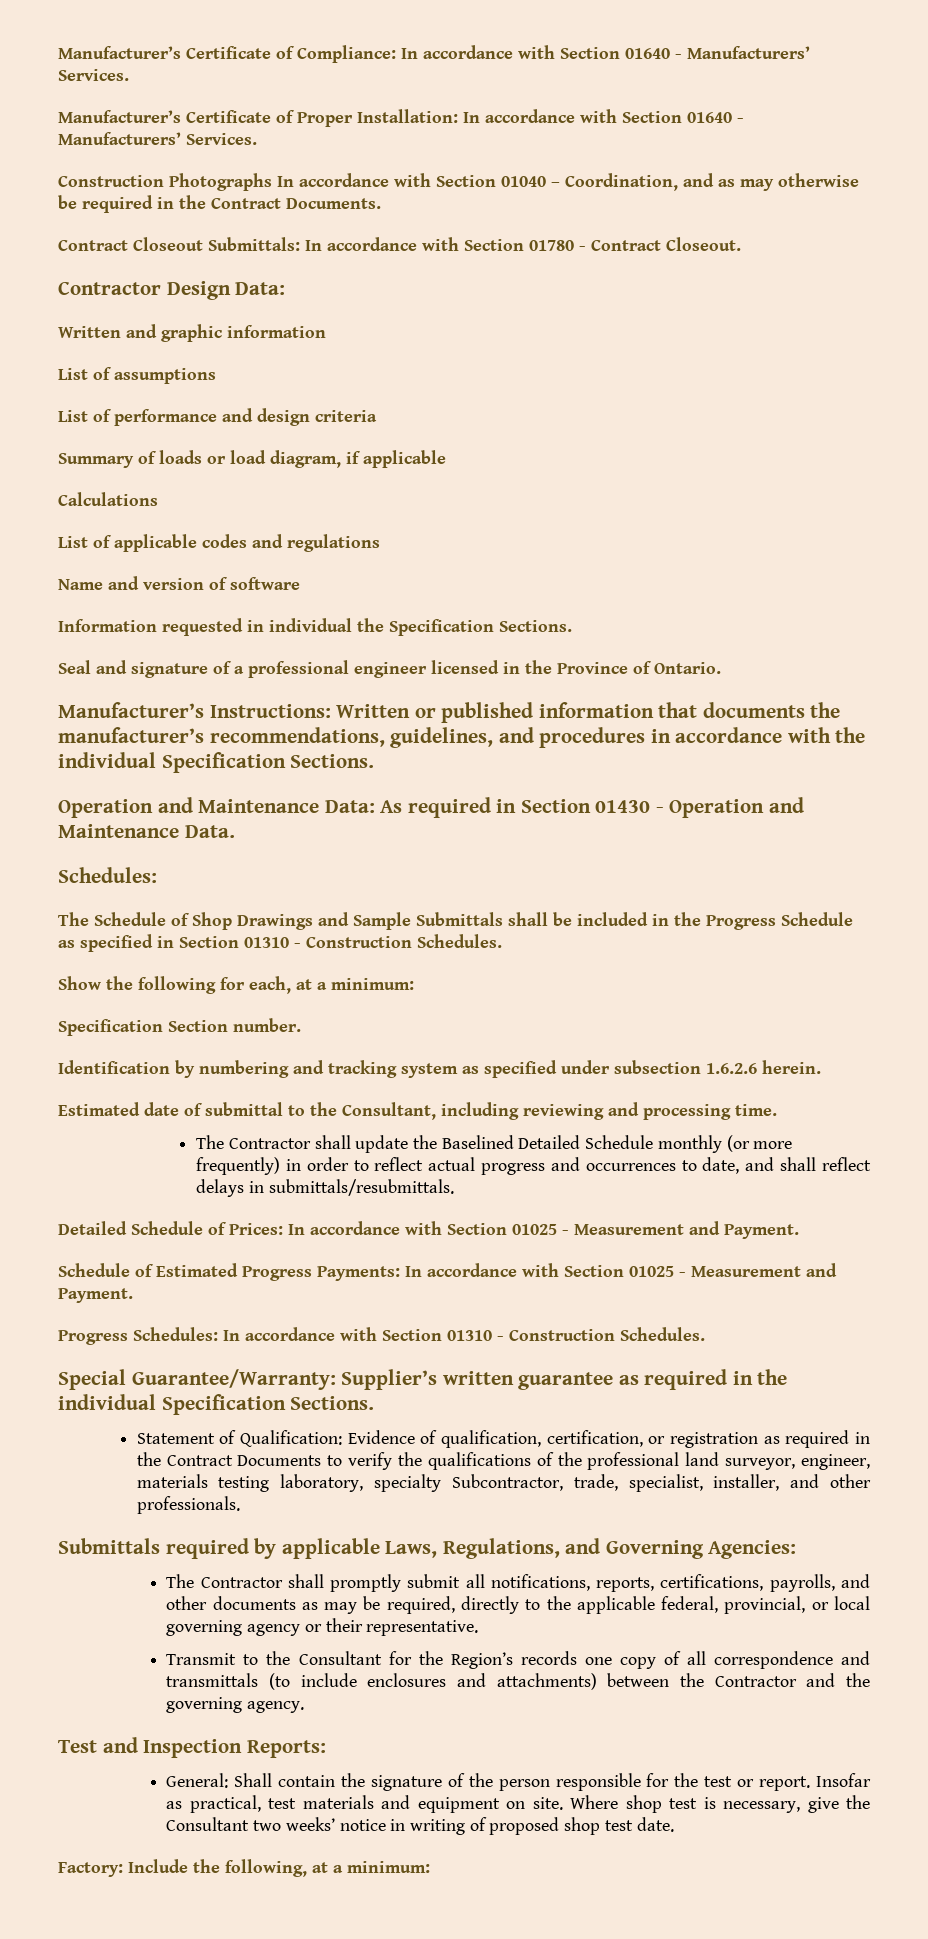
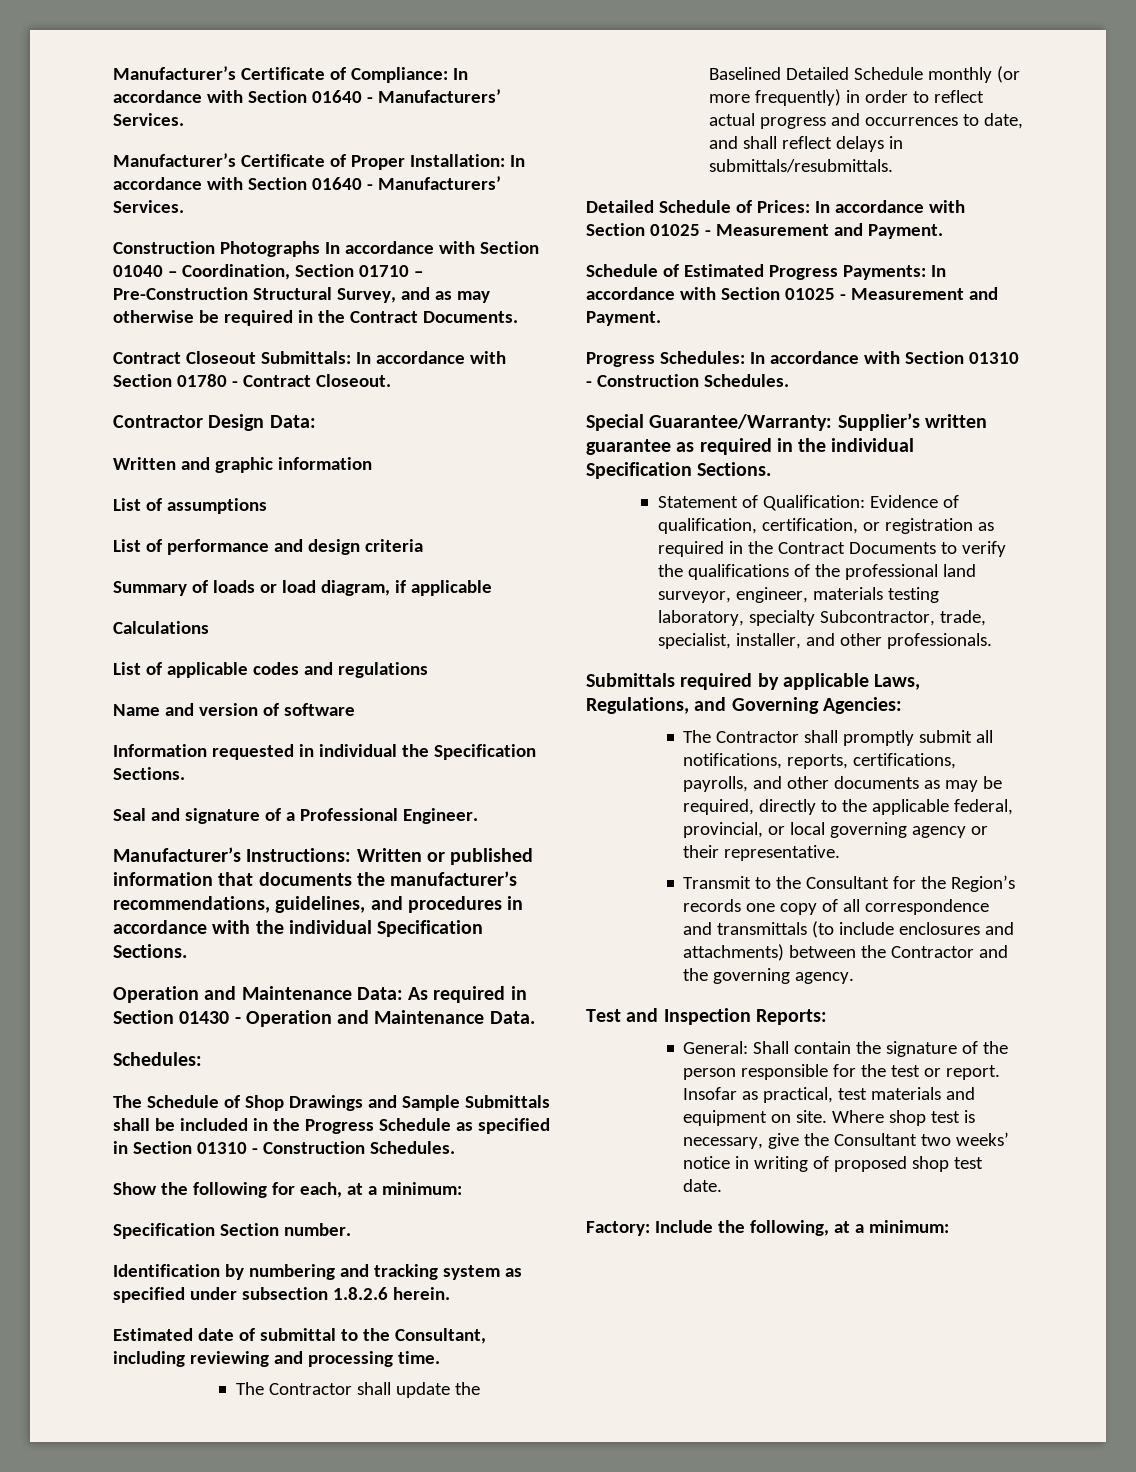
- Construction Photographs In accordance with Section 01040 – Coordination, and as may otherwise be required in the Contract Documents.
+ Construction Photographs In accordance with Section 01040 – Coordination, Section 01710 – Pre-Construction Structural Survey, and as may otherwise be required in the Contract Documents.
- Seal and signature of a professional engineer licensed in the Province of Ontario.
+ Seal and signature of a Professional Engineer.
- Identification by numbering and tracking system as specified under subsection 1.6.2.6 herein.
+ Identification by numbering and tracking system as specified under subsection 1.8.2.6 herein.

